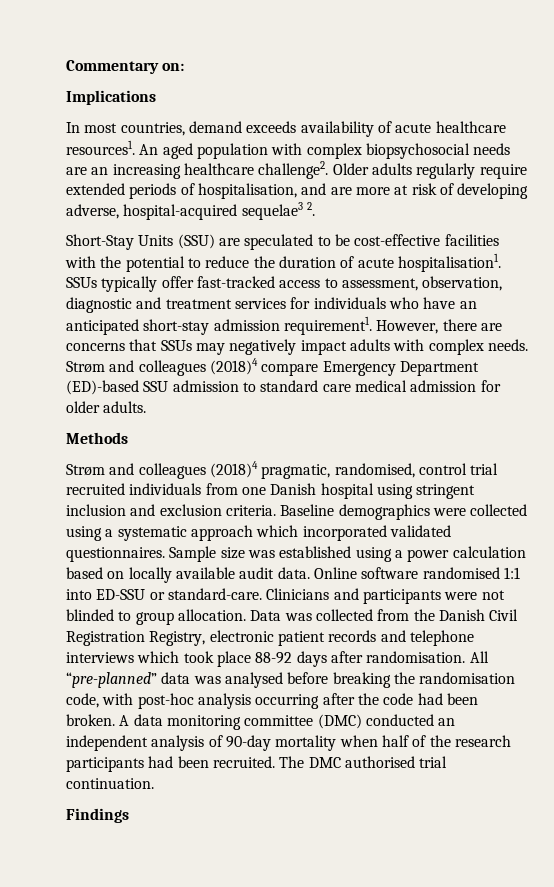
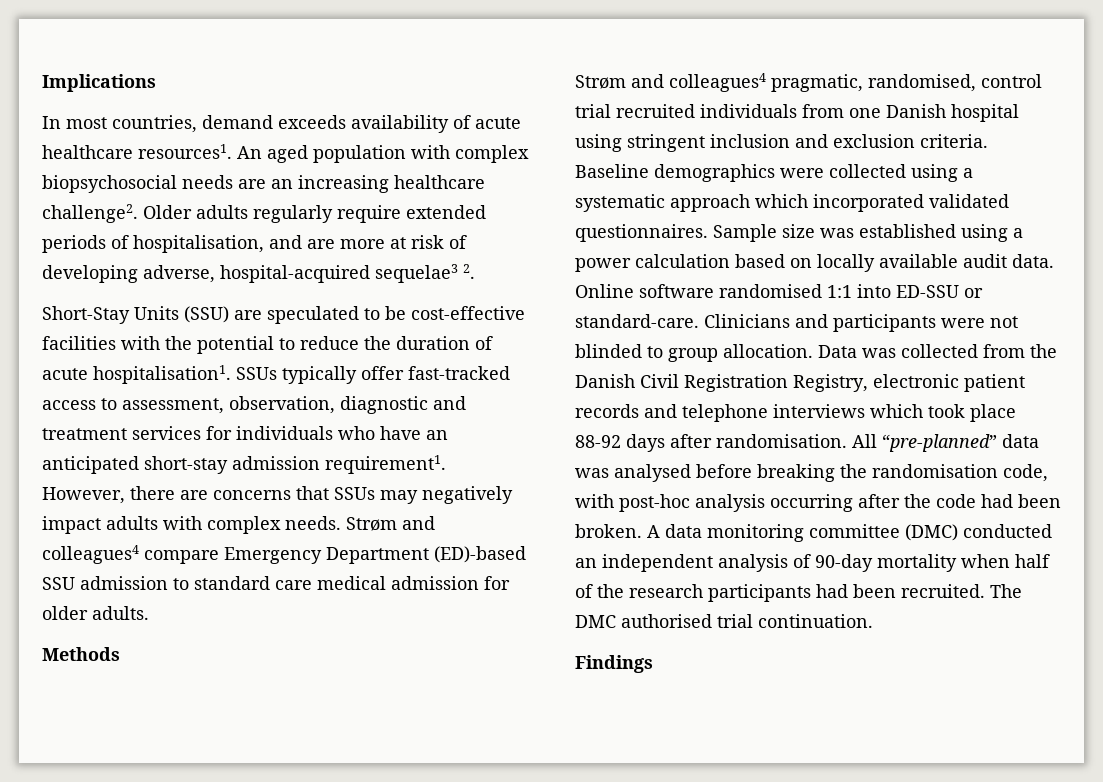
- Commentary on:
- Strøm and colleagues (2018)4 compare Emergency Department (ED)-based SSU admission to standard care medical admission for older adults.
+ Strøm and colleagues4 compare Emergency Department (ED)-based SSU admission to standard care medical admission for older adults.
- Strøm and colleagues (2018)4 pragmatic, randomised, control trial recruited individuals from one Danish hospital using stringent inclusion and exclusion criteria.
+ Strøm and colleagues4 pragmatic, randomised, control trial recruited individuals from one Danish hospital using stringent inclusion and exclusion criteria.

